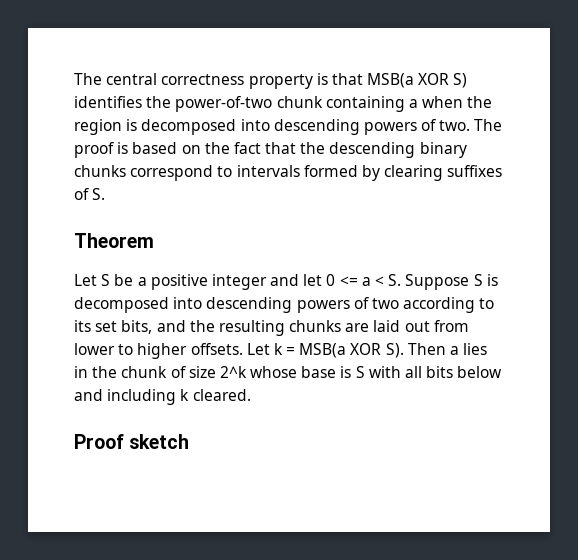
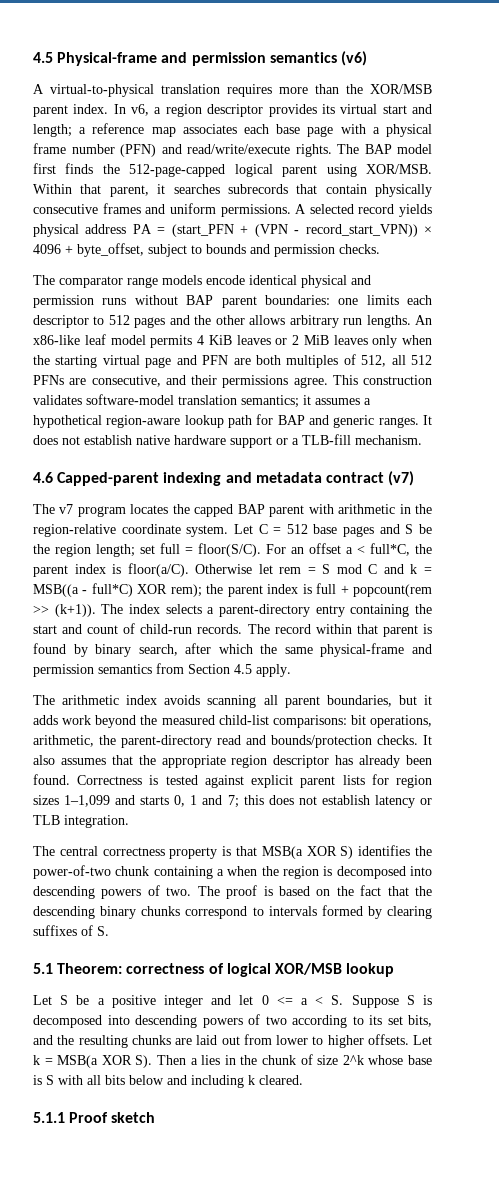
+ 4.5 Physical-frame and permission semantics (v6)
+ A virtual-to-physical translation requires more than the XOR/MSB parent index. In v6, a region descriptor provides its virtual start and length; a reference map associates each base page with a physical frame number (PFN) and read/write/execute rights. The BAP model first finds the 512-page-capped logical parent using XOR/MSB. Within that parent, it searches subrecords that contain physically consecutive frames and uniform permissions. A selected record yields physical address PA = (start_PFN + (VPN - record_start_VPN)) × 4096 + byte_offset, subject to bounds and permission checks.
+ The comparator range models encode identical physical and permission runs without BAP parent boundaries: one limits each descriptor to 512 pages and the other allows arbitrary run lengths. An x86-like leaf model permits 4 KiB leaves or 2 MiB leaves only when the starting virtual page and PFN are both multiples of 512, all 512 PFNs are consecutive, and their permissions agree. This construction validates software-model translation semantics; it assumes a hypothetical region-aware lookup path for BAP and generic ranges. It does not establish native hardware support or a TLB-fill mechanism.
+ 4.6 Capped-parent indexing and metadata contract (v7)
+ The v7 program locates the capped BAP parent with arithmetic in the region-relative coordinate system. Let C = 512 base pages and S be the region length; set full = floor(S/C). For an offset a < full*C, the parent index is floor(a/C). Otherwise let rem = S mod C and k = MSB((a - full*C) XOR rem); the parent index is full + popcount(rem >> (k+1)). The index selects a parent-directory entry containing the start and count of child-run records. The record within that parent is found by binary search, after which the same physical-frame and permission semantics from Section 4.5 apply.
+ The arithmetic index avoids scanning all parent boundaries, but it adds work beyond the measured child-list comparisons: bit operations, arithmetic, the parent-directory read and bounds/protection checks. It also assumes that the appropriate region descriptor has already been found. Correctness is tested against explicit parent lists for region sizes 1–1,099 and starts 0, 1 and 7; this does not establish latency or TLB integration.
- Theorem
+ 5.1 Theorem: correctness of logical XOR/MSB lookup
- Proof sketch
+ 5.1.1 Proof sketch

